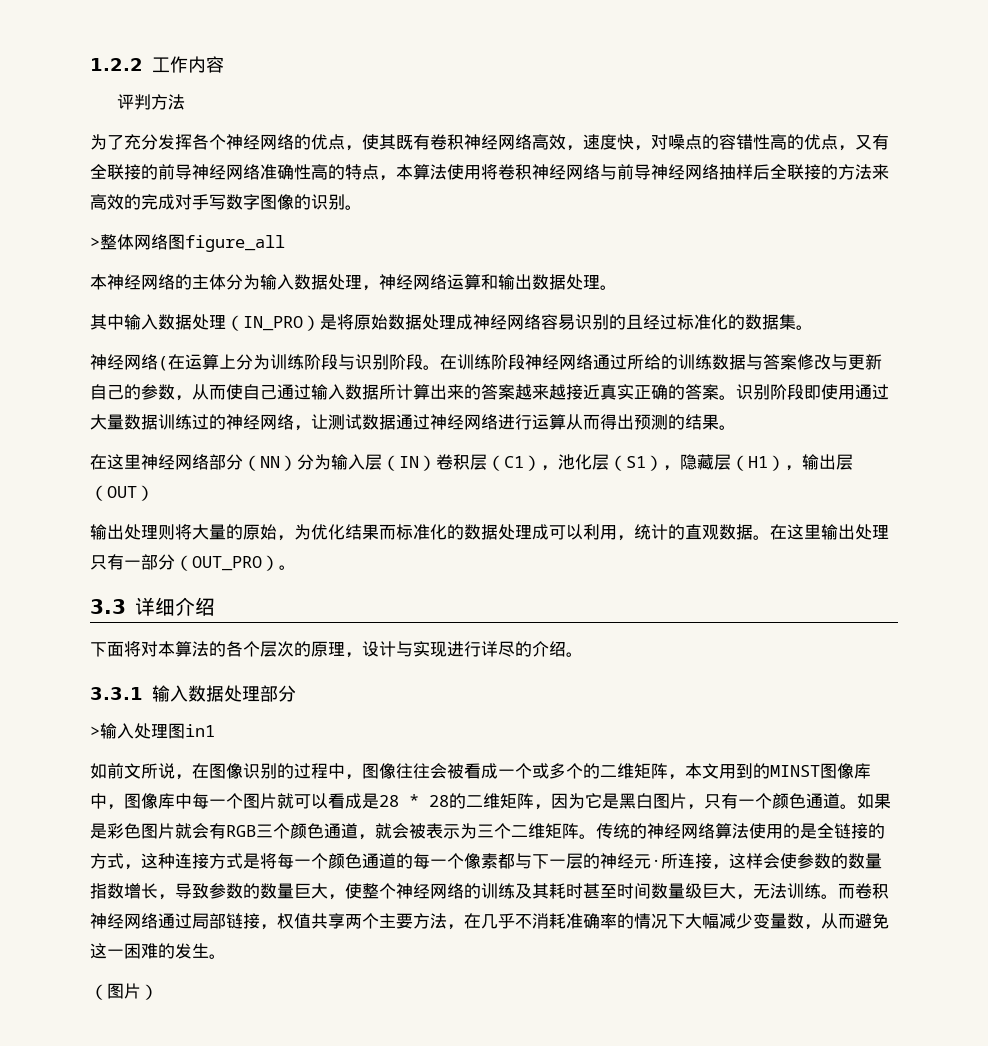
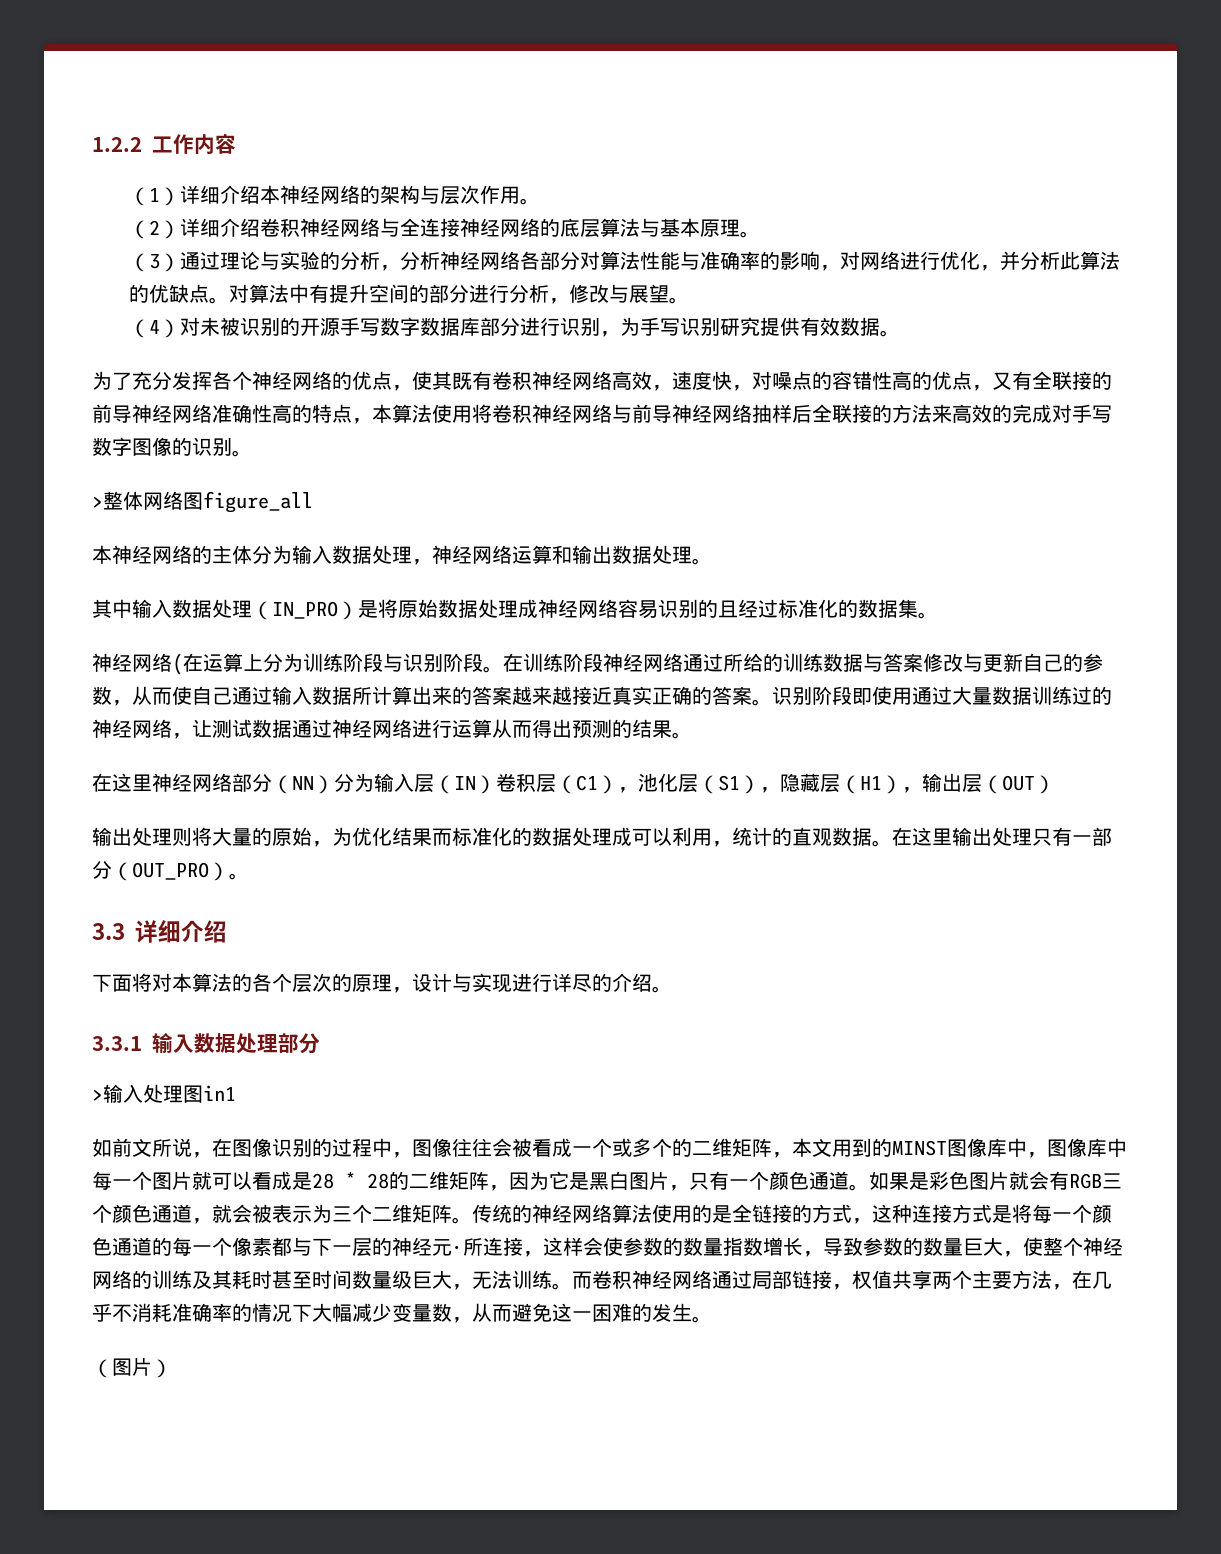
- 评判方法
+ （1）详细介绍本神经网络的架构与层次作用。
+ （2）详细介绍卷积神经网络与全连接神经网络的底层算法与基本原理。
+ （3）通过理论与实验的分析，分析神经网络各部分对算法性能与准确率的影响，对网络进行优化，并分析此算法的优缺点。对算法中有提升空间的部分进行分析，修改与展望。
+ （4）对未被识别的开源手写数字数据库部分进行识别，为手写识别研究提供有效数据。

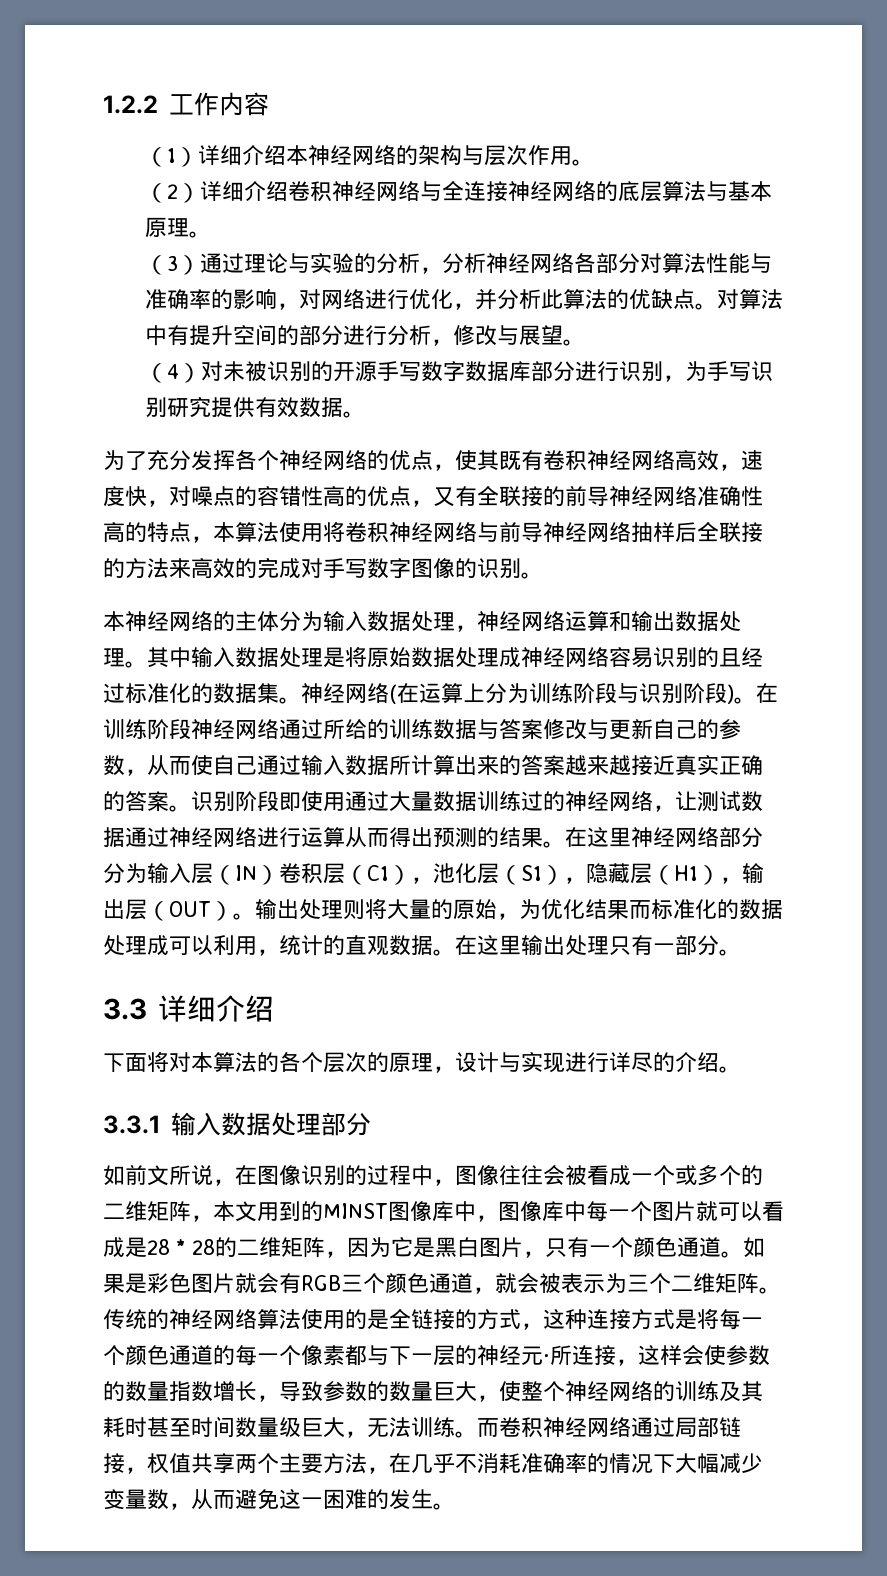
- >整体网络图figure_all
- 本神经网络的主体分为输入数据处理，神经网络运算和输出数据处理。
- 其中输入数据处理（IN_PRO）是将原始数据处理成神经网络容易识别的且经过标准化的数据集。
- 神经网络(在运算上分为训练阶段与识别阶段。
+ 本神经网络的主体分为输入数据处理，神经网络运算和输出数据处理。其中输入数据处理是将原始数据处理成神经网络容易识别的且经过标准化的数据集。神经网络(在运算上分为训练阶段与识别阶段)。
- 识别阶段即使用通过大量数据训练过的神经网络，让测试数据通过神经网络进行运算从而得出预测的结果。
- 在这里神经网络部分（NN）分为输入层（IN）卷积层（C1），池化层（S1），隐藏层（H1），输出层（OUT）
- 输出处理则将大量的原始，为优化结果而标准化的数据处理成可以利用，统计的直观数据。
+ 识别阶段即使用通过大量数据训练过的神经网络，让测试数据通过神经网络进行运算从而得出预测的结果。在这里神经网络部分分为输入层（IN）卷积层（C1），池化层（S1），隐藏层（H1），输出层（OUT）。输出处理则将大量的原始，为优化结果而标准化的数据处理成可以利用，统计的直观数据。
- 在这里输出处理只有一部分（OUT_PRO）。
+ 在这里输出处理只有一部分。
- >输入处理图in1
- （图片）

